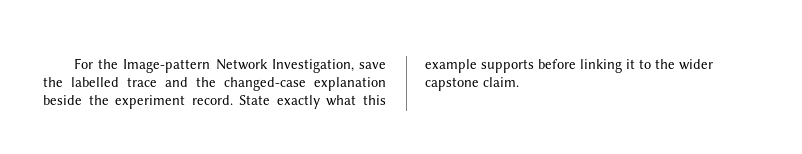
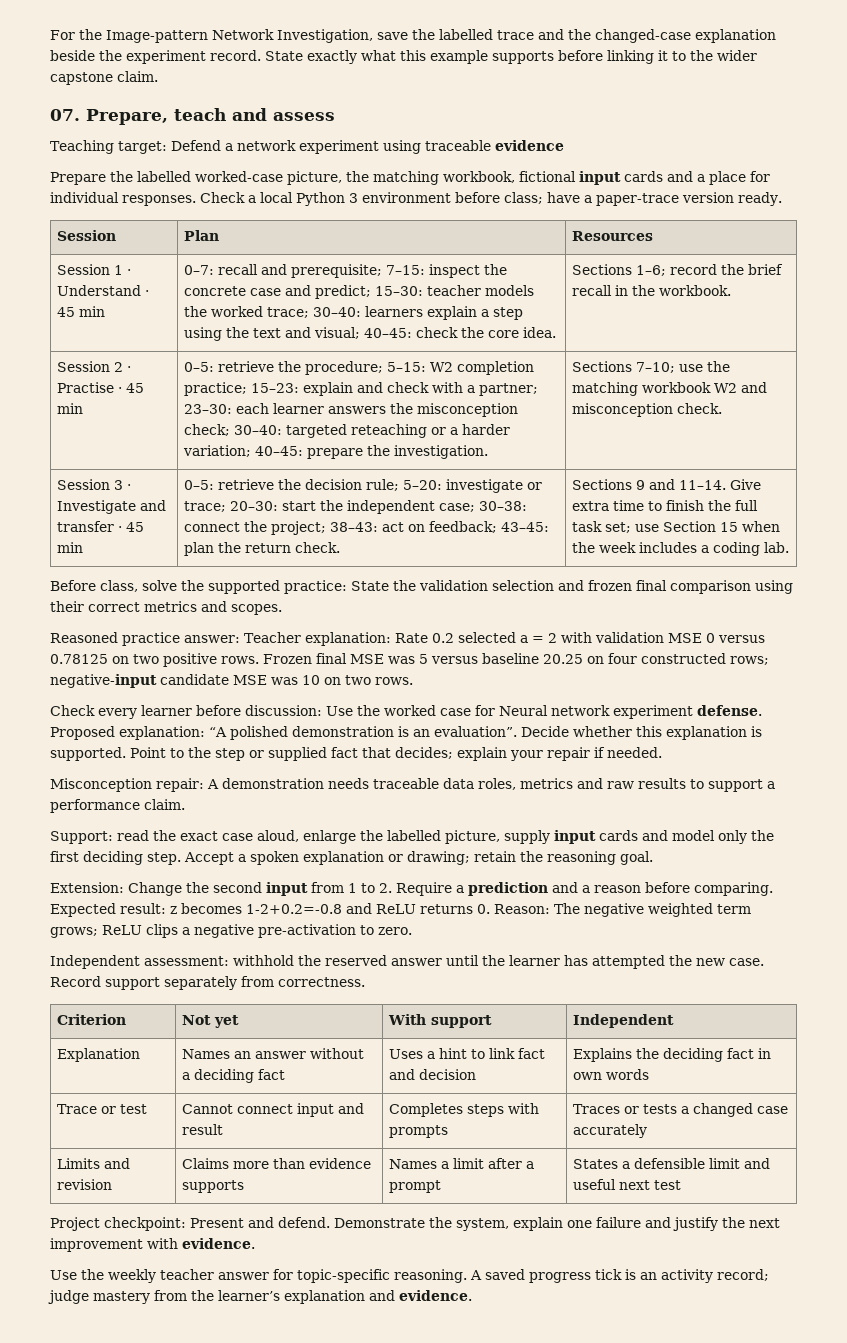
+ 07. Prepare, teach and assess
+ Teaching target: Defend a network experiment using traceable evidence
+ Prepare the labelled worked-case picture, the matching workbook, fictional input cards and a place for individual responses. Check a local Python 3 environment before class; have a paper-trace version ready.
+ Session | Plan | Resources
+ Session 1 · Understand · 45 min | 0–7: recall and prerequisite; 7–15: inspect the concrete case and predict; 15–30: teacher models the worked trace; 30–40: learners explain a step using the text and visual; 40–45: check the core idea. | Sections 1–6; record the brief recall in the workbook.
+ Session 2 · Practise · 45 min | 0–5: retrieve the procedure; 5–15: W2 completion practice; 15–23: explain and check with a partner; 23–30: each learner answers the misconception check; 30–40: targeted reteaching or a harder variation; 40–45: prepare the investigation. | Sections 7–10; use the matching workbook W2 and misconception check.
+ Session 3 · Investigate and transfer · 45 min | 0–5: retrieve the decision rule; 5–20: investigate or trace; 20–30: start the independent case; 30–38: connect the project; 38–43: act on feedback; 43–45: plan the return check. | Sections 9 and 11–14. Give extra time to finish the full task set; use Section 15 when the week includes a coding lab.
+ Before class, solve the supported practice: State the validation selection and frozen final comparison using their correct metrics and scopes.
+ Reasoned practice answer: Teacher explanation: Rate 0.2 selected a = 2 with validation MSE 0 versus 0.78125 on two positive rows. Frozen final MSE was 5 versus baseline 20.25 on four constructed rows; negative-input candidate MSE was 10 on two rows.
+ Check every learner before discussion: Use the worked case for Neural network experiment defense. Proposed explanation: “A polished demonstration is an evaluation”. Decide whether this explanation is supported. Point to the step or supplied fact that decides; explain your repair if needed.
+ Misconception repair: A demonstration needs traceable data roles, metrics and raw results to support a performance claim.
+ Support: read the exact case aloud, enlarge the labelled picture, supply input cards and model only the first deciding step. Accept a spoken explanation or drawing; retain the reasoning goal.
+ Extension: Change the second input from 1 to 2. Require a prediction and a reason before comparing. Expected result: z becomes 1-2+0.2=-0.8 and ReLU returns 0. Reason: The negative weighted term grows; ReLU clips a negative pre-activation to zero.
+ Independent assessment: withhold the reserved answer until the learner has attempted the new case. Record support separately from correctness.
+ Criterion | Not yet | With support | Independent
+ Explanation | Names an answer without a deciding fact | Uses a hint to link fact and decision | Explains the deciding fact in own words
+ Trace or test | Cannot connect input and result | Completes steps with prompts | Traces or tests a changed case accurately
+ Limits and revision | Claims more than evidence supports | Names a limit after a prompt | States a defensible limit and useful next test
+ Project checkpoint: Present and defend. Demonstrate the system, explain one failure and justify the next improvement with evidence.
+ Use the weekly teacher answer for topic-specific reasoning. A saved progress tick is an activity record; judge mastery from the learner’s explanation and evidence.

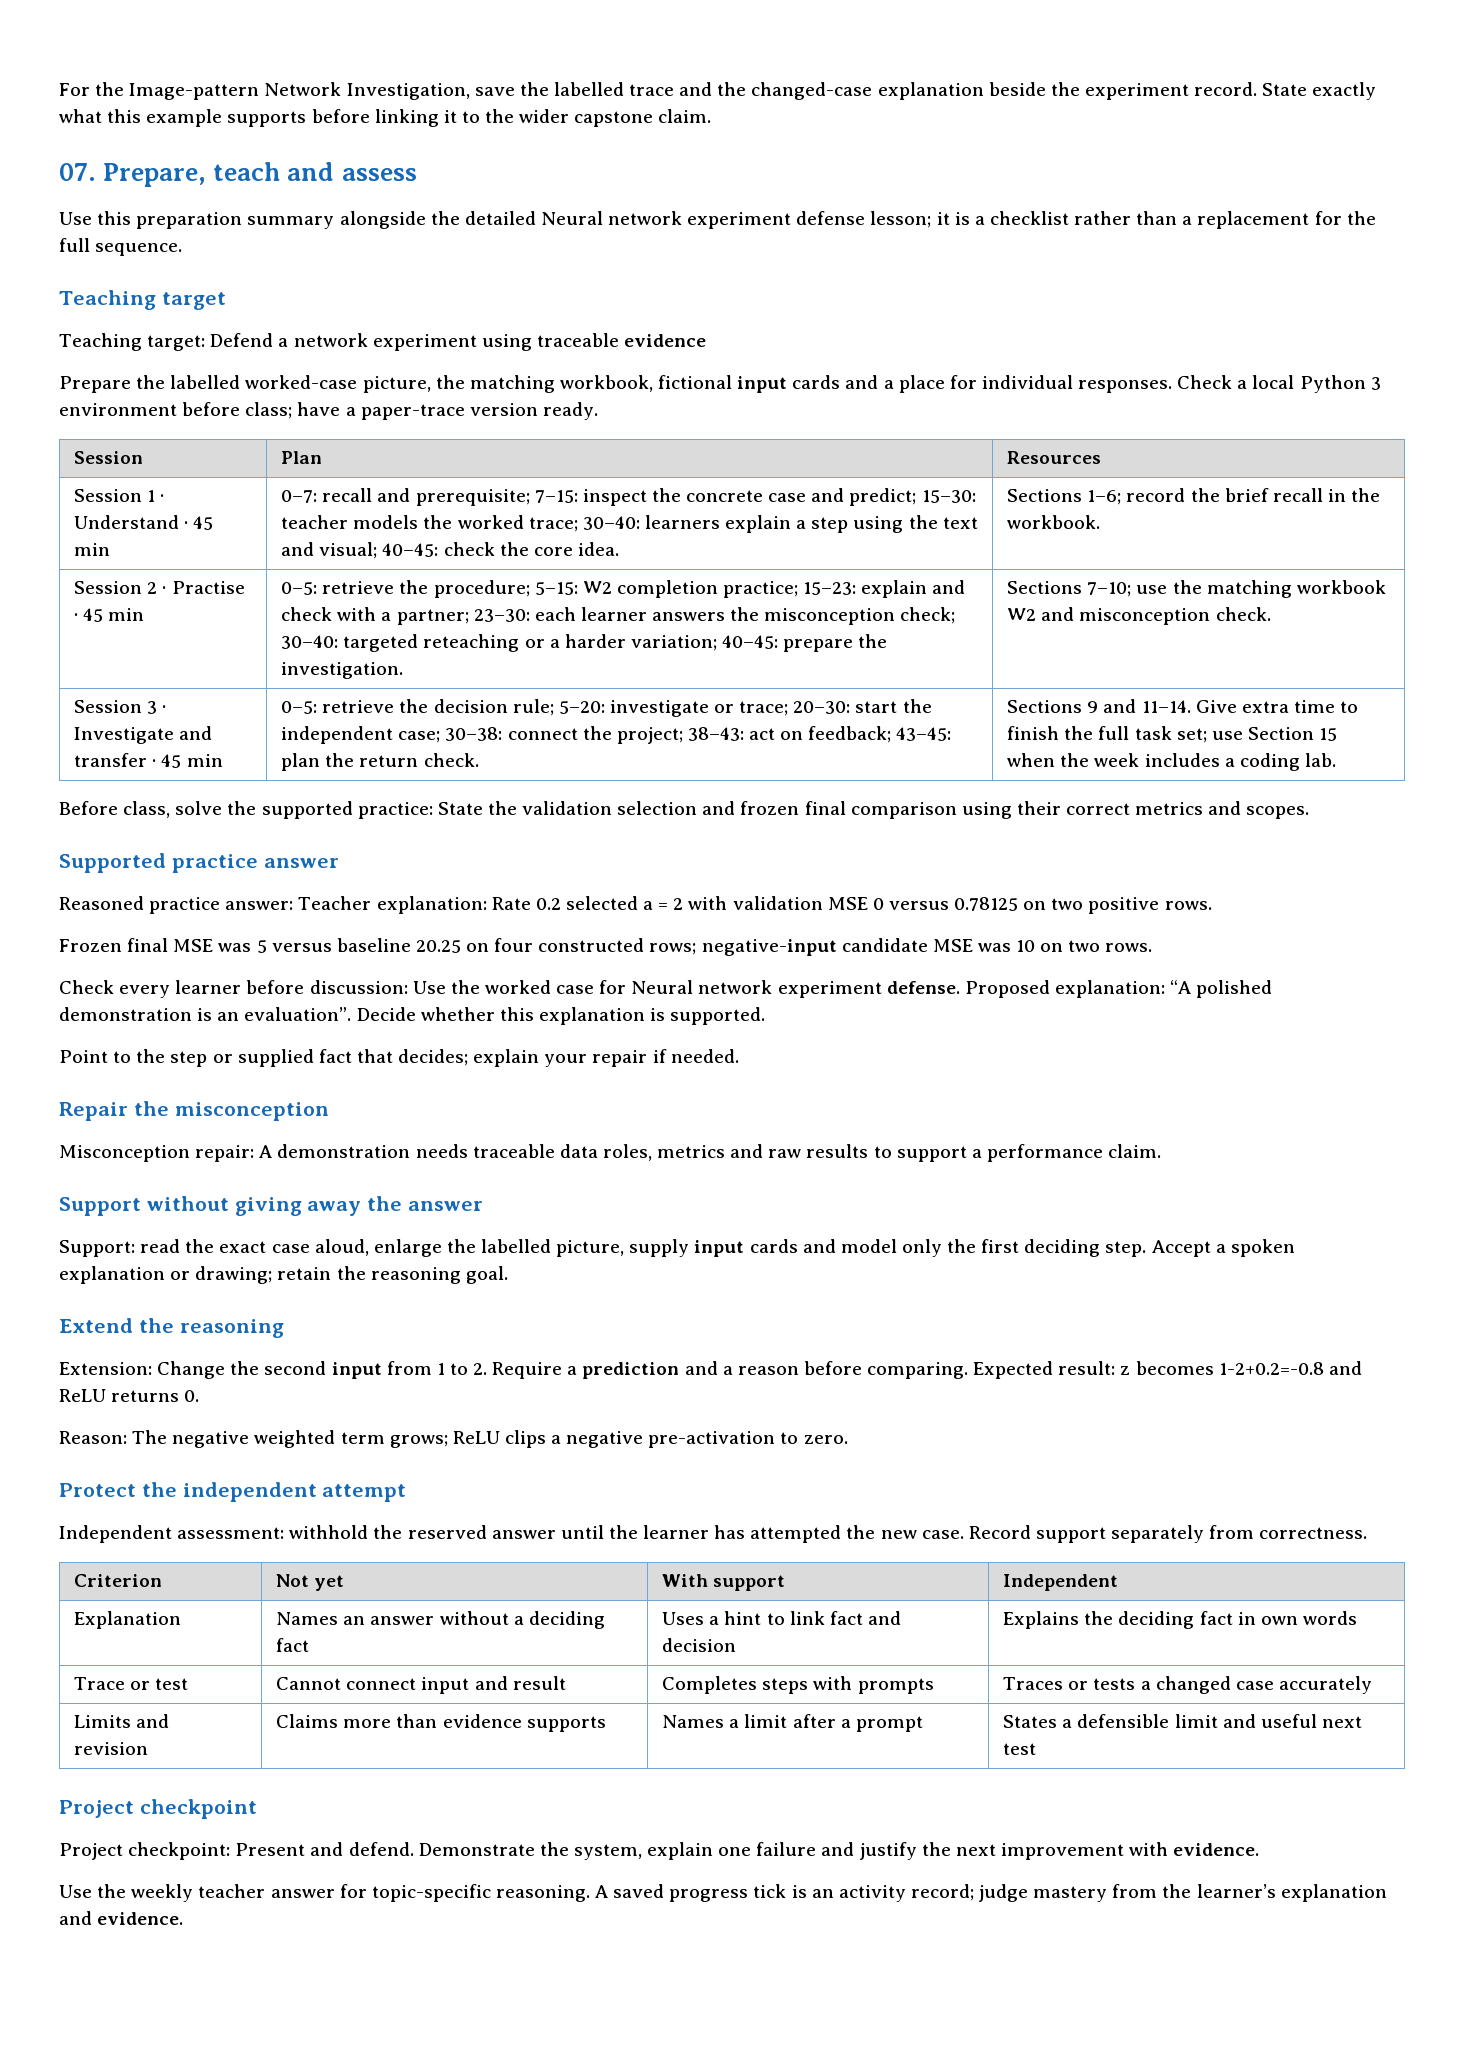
+ Use this preparation summary alongside the detailed Neural network experiment defense lesson; it is a checklist rather than a replacement for the full sequence.
+ Teaching target
+ Supported practice answer
- Reasoned practice answer: Teacher explanation: Rate 0.2 selected a = 2 with validation MSE 0 versus 0.78125 on two positive rows. Frozen final MSE was 5 versus baseline 20.25 on four constructed rows; negative-input candidate MSE was 10 on two rows.
+ Reasoned practice answer: Teacher explanation: Rate 0.2 selected a = 2 with validation MSE 0 versus 0.78125 on two positive rows.
+ Frozen final MSE was 5 versus baseline 20.25 on four constructed rows; negative-input candidate MSE was 10 on two rows.
- Decide whether this explanation is supported. Point to the step or supplied fact that decides; explain your repair if needed.
+ Decide whether this explanation is supported.
+ Point to the step or supplied fact that decides; explain your repair if needed.
+ Repair the misconception
+ Support without giving away the answer
+ Extend the reasoning
- Expected result: z becomes 1-2+0.2=-0.8 and ReLU returns 0. Reason: The negative weighted term grows; ReLU clips a negative pre-activation to zero.
+ Expected result: z becomes 1-2+0.2=-0.8 and ReLU returns 0.
+ Reason: The negative weighted term grows; ReLU clips a negative pre-activation to zero.
+ Protect the independent attempt
+ Project checkpoint

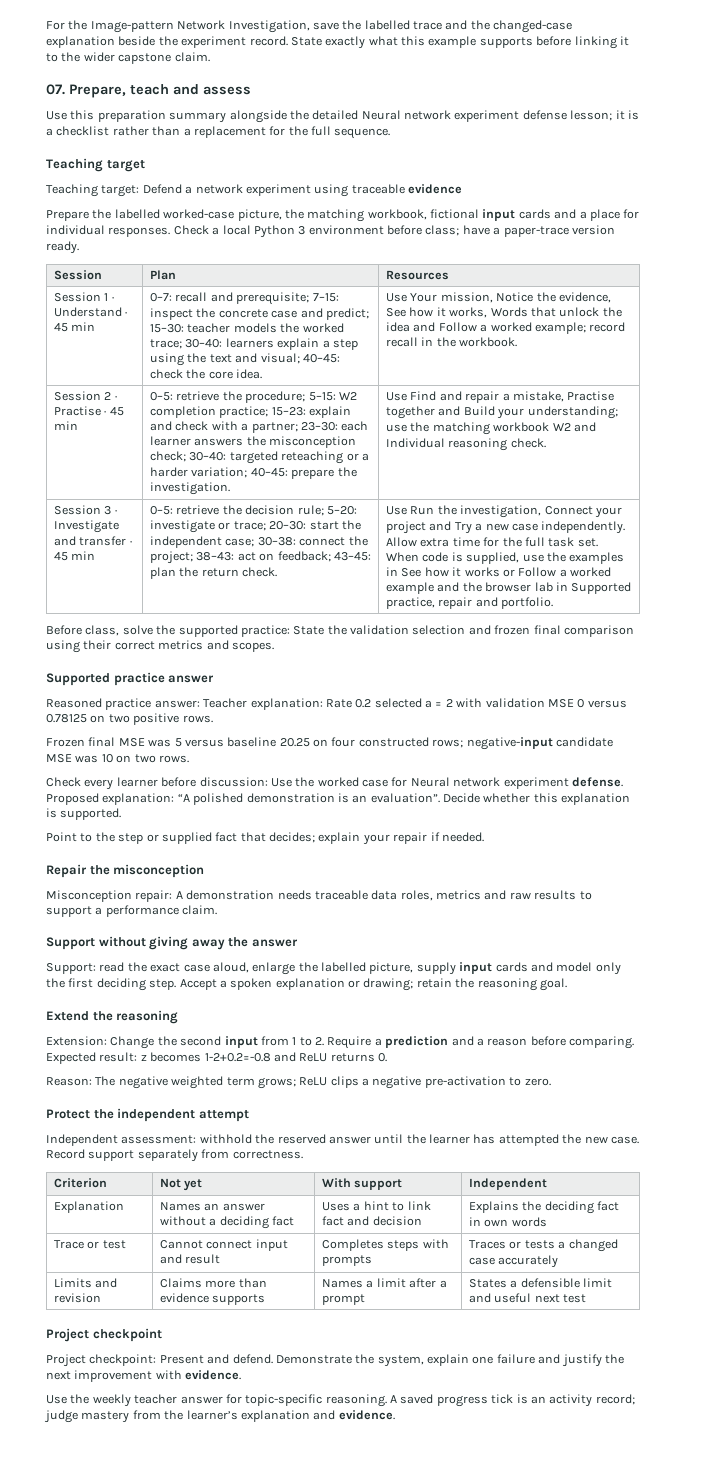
- Sections 1–6; record the brief recall in the workbook.
+ Use Your mission, Notice the evidence, See how it works, Words that unlock the idea and Follow a worked example; record recall in the workbook.
- Sections 7–10; use the matching workbook W2 and misconception check.
+ Use Find and repair a mistake, Practise together and Build your understanding; use the matching workbook W2 and Individual reasoning check.
- Sections 9 and 11–14. Give extra time to finish the full task set; use Section 15 when the week includes a coding lab.
+ Use Run the investigation, Connect your project and Try a new case independently. Allow extra time for the full task set. When code is supplied, use the examples in See how it works or Follow a worked example and the browser lab in Supported practice, repair and portfolio.

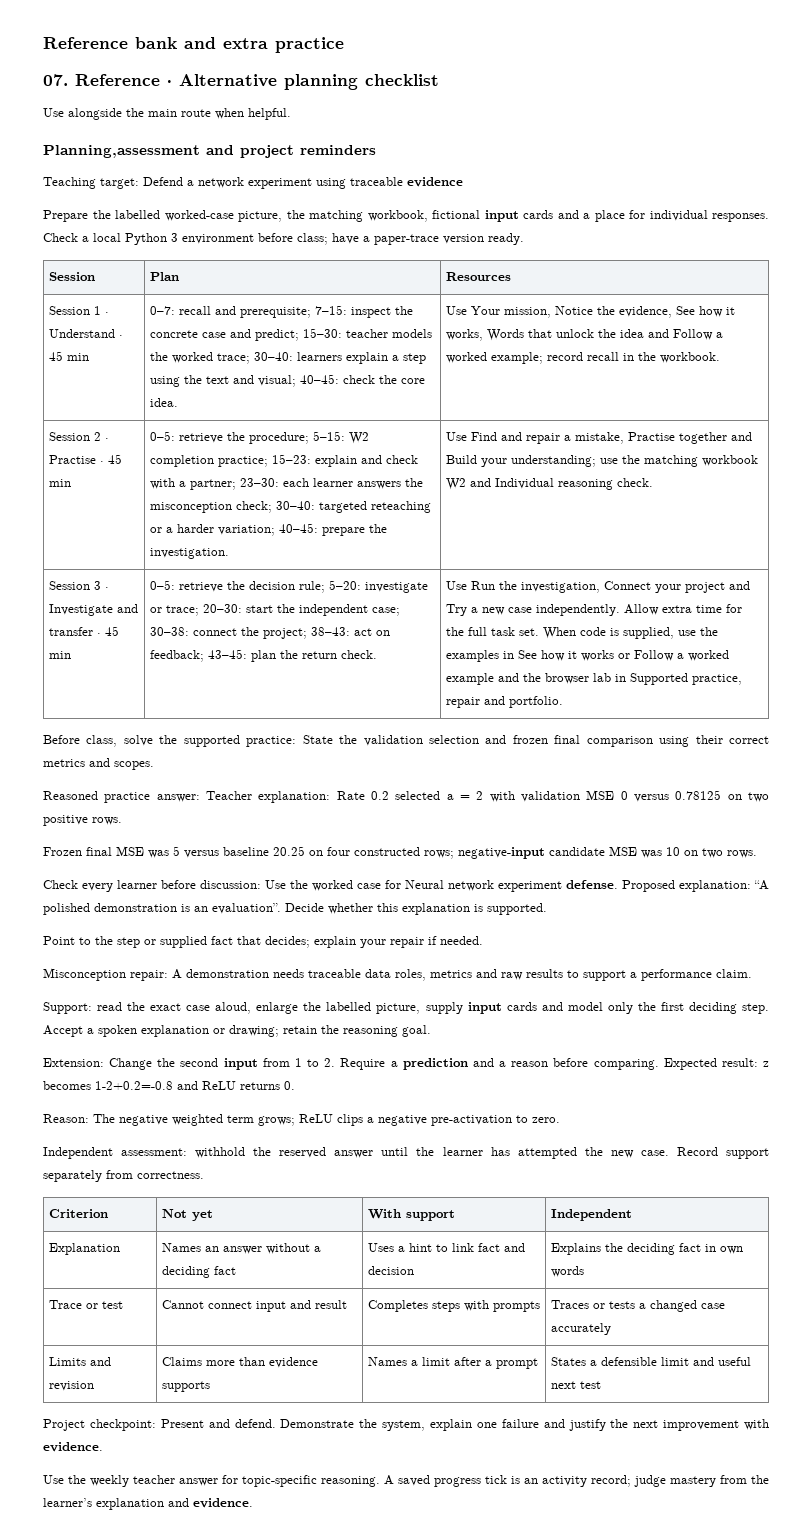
- For the Image-pattern Network Investigation, save the labelled trace and the changed-case explanation beside the experiment record. State exactly what this example supports before linking it to the wider capstone claim.
- 07. Prepare, teach and assess
- Use this preparation summary alongside the detailed Neural network experiment defense lesson; it is a checklist rather than a replacement for the full sequence.
- Teaching target
+ Reference bank and extra practice
+ 07. Reference · Alternative planning checklist
+ Use alongside the main route when helpful.
+ Planning,assessment and project reminders
- Supported practice answer
- Repair the misconception
- Support without giving away the answer
- Extend the reasoning
- Protect the independent attempt
- Project checkpoint

